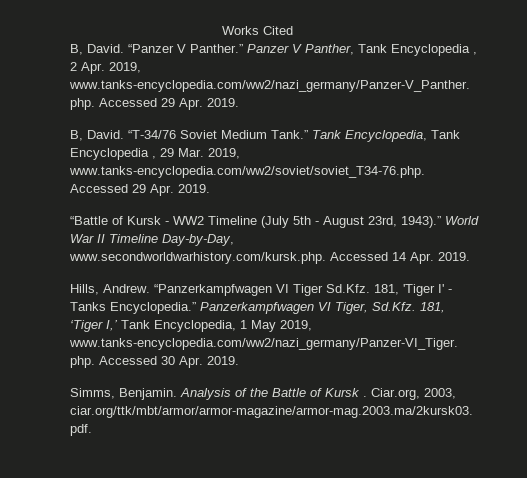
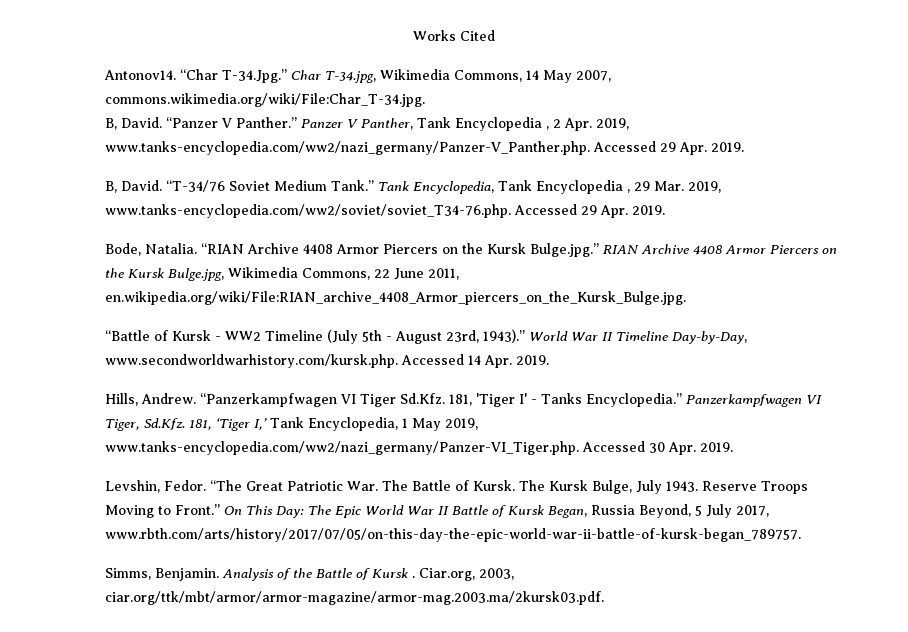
+ Antonov14. “Char T-34.Jpg.” Char T-34.jpg, Wikimedia Commons, 14 May 2007, commons.wikimedia.org/wiki/File:Char_T-34.jpg.
+ Bode, Natalia. “RIAN Archive 4408 Armor Piercers on the Kursk Bulge.jpg.” RIAN Archive 4408 Armor Piercers on the Kursk Bulge.jpg, Wikimedia Commons, 22 June 2011, en.wikipedia.org/wiki/File:RIAN_archive_4408_Armor_piercers_on_the_Kursk_Bulge.jpg.
+ Levshin, Fedor. “The Great Patriotic War. The Battle of Kursk. The Kursk Bulge, July 1943. Reserve Troops Moving to Front.” On This Day: The Epic World War II Battle of Kursk Began, Russia Beyond, 5 July 2017, www.rbth.com/arts/history/2017/07/05/on-this-day-the-epic-world-war-ii-battle-of-kursk-began_789757.

